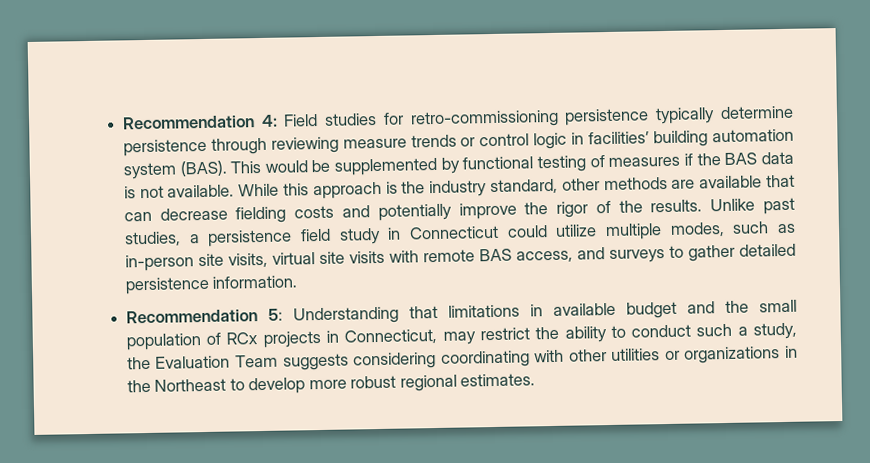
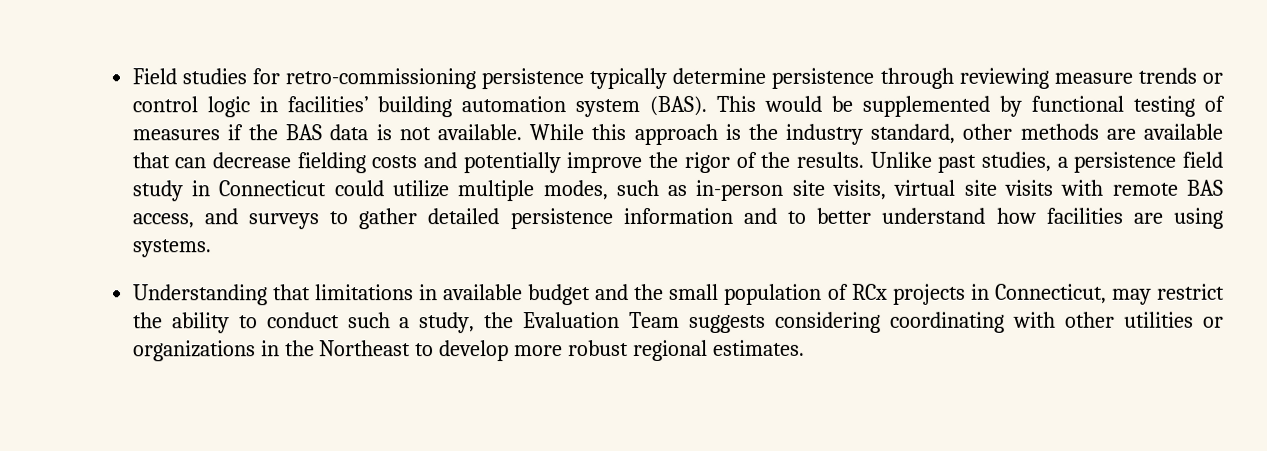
- Recommendation 4: Field studies for retro-commissioning persistence typically determine persistence through reviewing measure trends or control logic in facilities’ building automation system (BAS).
+ Field studies for retro-commissioning persistence typically determine persistence through reviewing measure trends or control logic in facilities’ building automation system (BAS).
- Unlike past studies, a persistence field study in Connecticut could utilize multiple modes, such as in-person site visits, virtual site visits with remote BAS access, and surveys to gather detailed persistence information.
- Recommendation 5: Understanding that limitations in available budget and the small population of RCx projects in Connecticut, may restrict the ability to conduct such a study, the Evaluation Team suggests considering coordinating with other utilities or organizations in the Northeast to develop more robust regional estimates.
+ Unlike past studies, a persistence field study in Connecticut could utilize multiple modes, such as in-person site visits, virtual site visits with remote BAS access, and surveys to gather detailed persistence information and to better understand how facilities are using systems.
+ Understanding that limitations in available budget and the small population of RCx projects in Connecticut, may restrict the ability to conduct such a study, the Evaluation Team suggests considering coordinating with other utilities or organizations in the Northeast to develop more robust regional estimates.

